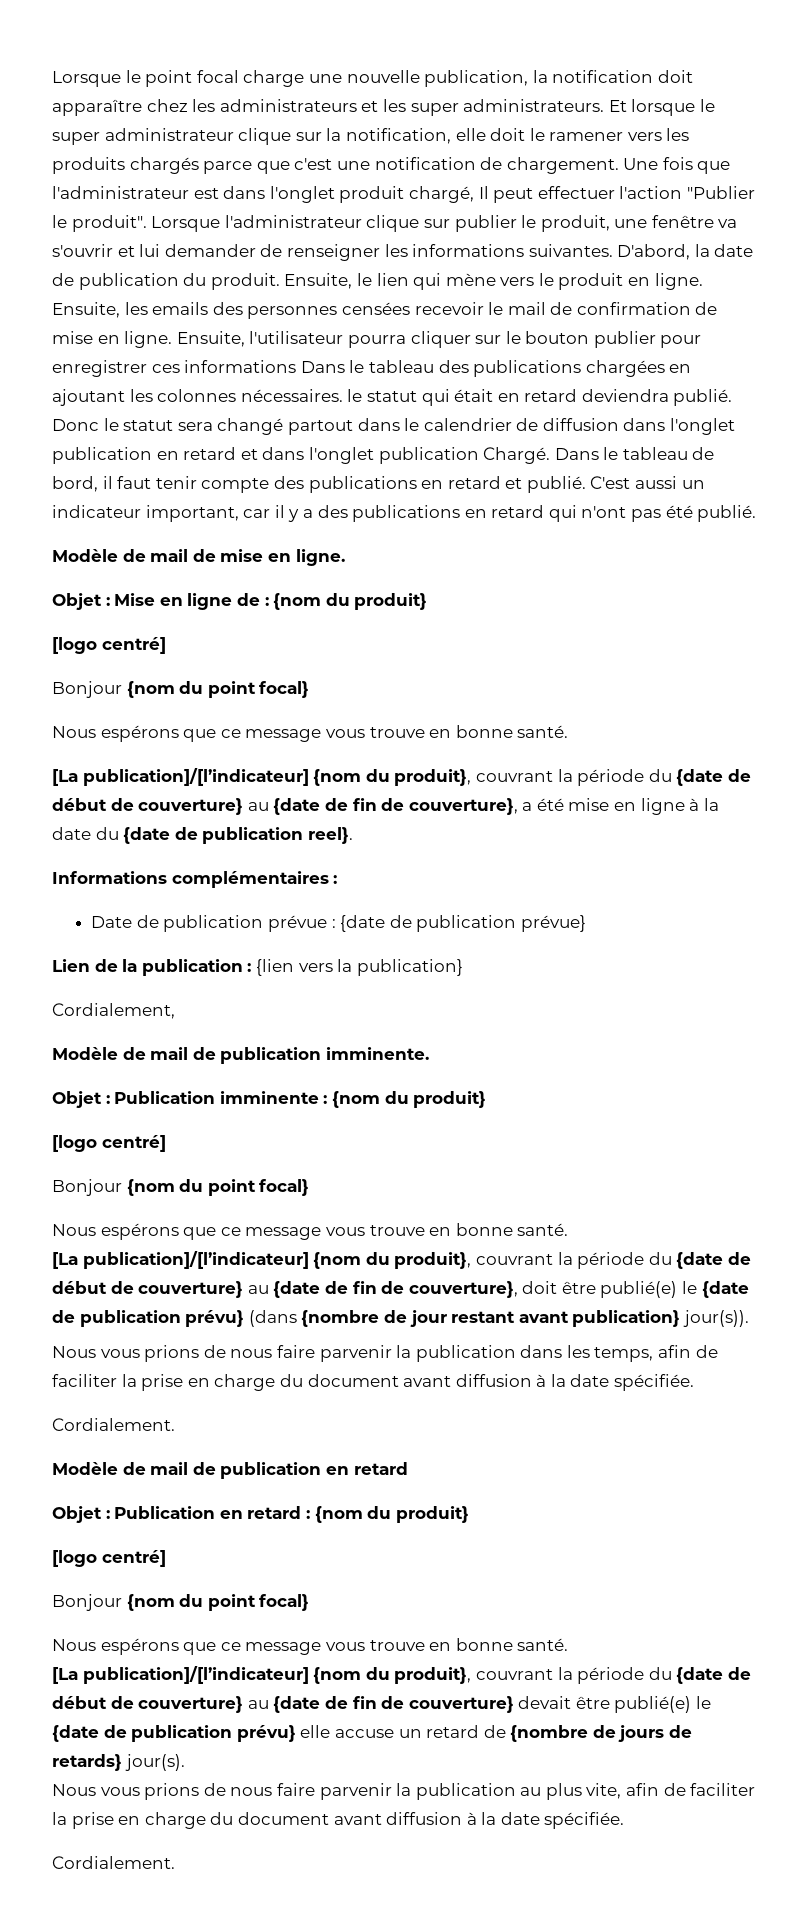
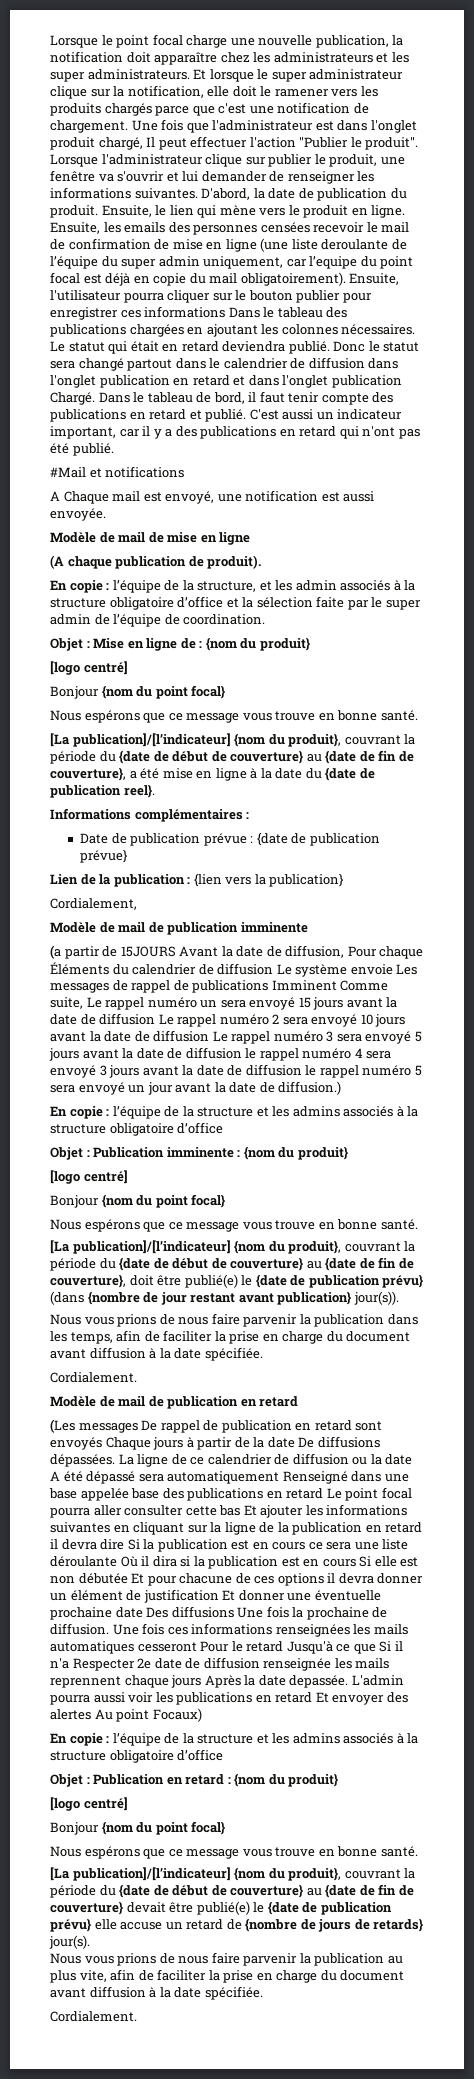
- Ensuite, les emails des personnes censées recevoir le mail de confirmation de mise en ligne.
+ Ensuite, les emails des personnes censées recevoir le mail de confirmation de mise en ligne (une liste deroulante de l’équipe du super admin uniquement, car l’equipe du point focal est déjà en copie du mail obligatoirement).
- Ensuite, l'utilisateur pourra cliquer sur le bouton publier pour enregistrer ces informations Dans le tableau des publications chargées en ajoutant les colonnes nécessaires. le statut qui était en retard deviendra publié.
+ Ensuite, l'utilisateur pourra cliquer sur le bouton publier pour enregistrer ces informations Dans le tableau des publications chargées en ajoutant les colonnes nécessaires. Le statut qui était en retard deviendra publié.
+ #Mail et notifications
+ A Chaque mail est envoyé, une notification est aussi envoyée.
- Modèle de mail de mise en ligne.
+ Modèle de mail de mise en ligne
+ (A chaque publication de produit).
+ En copie : l’équipe de la structure, et les admin associés à la structure obligatoire d’office et la sélection faite par le super admin de l’équipe de coordination.
- Modèle de mail de publication imminente.
+ Modèle de mail de publication imminente
+ (a partir de 15JOURS Avant la date de diffusion, Pour chaque Éléments du calendrier de diffusion Le système envoie Les messages de rappel de publications Imminent Comme suite, Le rappel numéro un sera envoyé 15 jours avant la date de diffusion Le rappel numéro 2 sera envoyé 10 jours avant la date de diffusion Le rappel numéro 3 sera envoyé 5 jours avant la date de diffusion le rappel numéro 4 sera envoyé 3 jours avant la date de diffusion le rappel numéro 5 sera envoyé un jour avant la date de diffusion.)
+ En copie : l’équipe de la structure et les admins associés à la structure obligatoire d’office
+ (Les messages De rappel de publication en retard sont envoyés Chaque jours à partir de la date De diffusions dépassées. La ligne de ce calendrier de diffusion ou la date A été dépassé sera automatiquement Renseigné dans une base appelée base des publications en retard Le point focal pourra aller consulter cette bas Et ajouter les informations suivantes en cliquant sur la ligne de la publication en retard il devra dire Si la publication est en cours ce sera une liste déroulante Où il dira si la publication est en cours Si elle est non débutée Et pour chacune de ces options il devra donner un élément de justification Et donner une éventuelle prochaine date Des diffusions Une fois la prochaine de diffusion. Une fois ces informations renseignées les mails automatiques cesseront Pour le retard Jusqu'à ce que Si il n'a Respecter 2e date de diffusion renseignée les mails reprennent chaque jours Après la date depassée. L'admin pourra aussi voir les publications en retard Et envoyer des alertes Au point Focaux)
+ En copie : l’équipe de la structure et les admins associés à la structure obligatoire d’office

